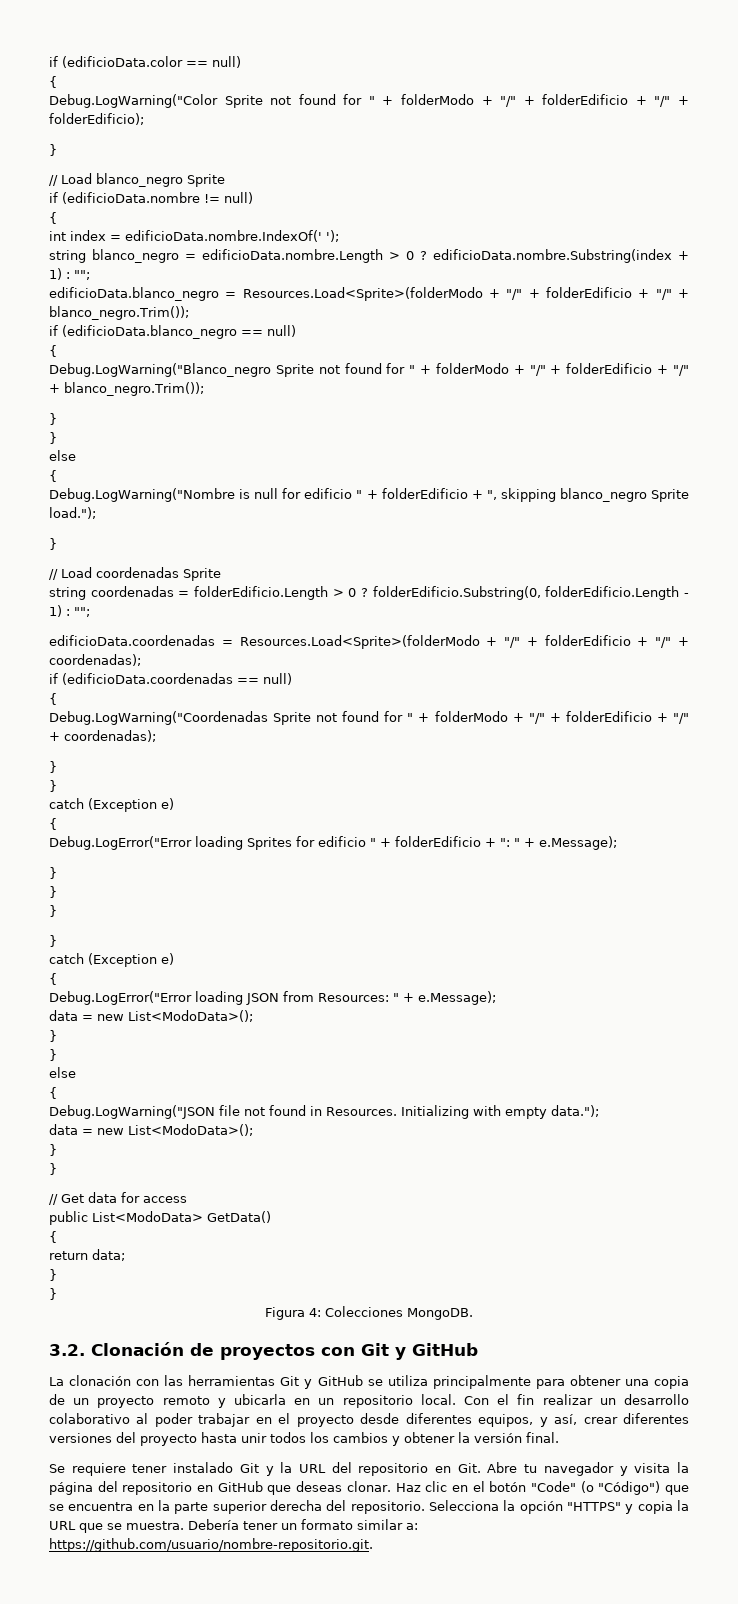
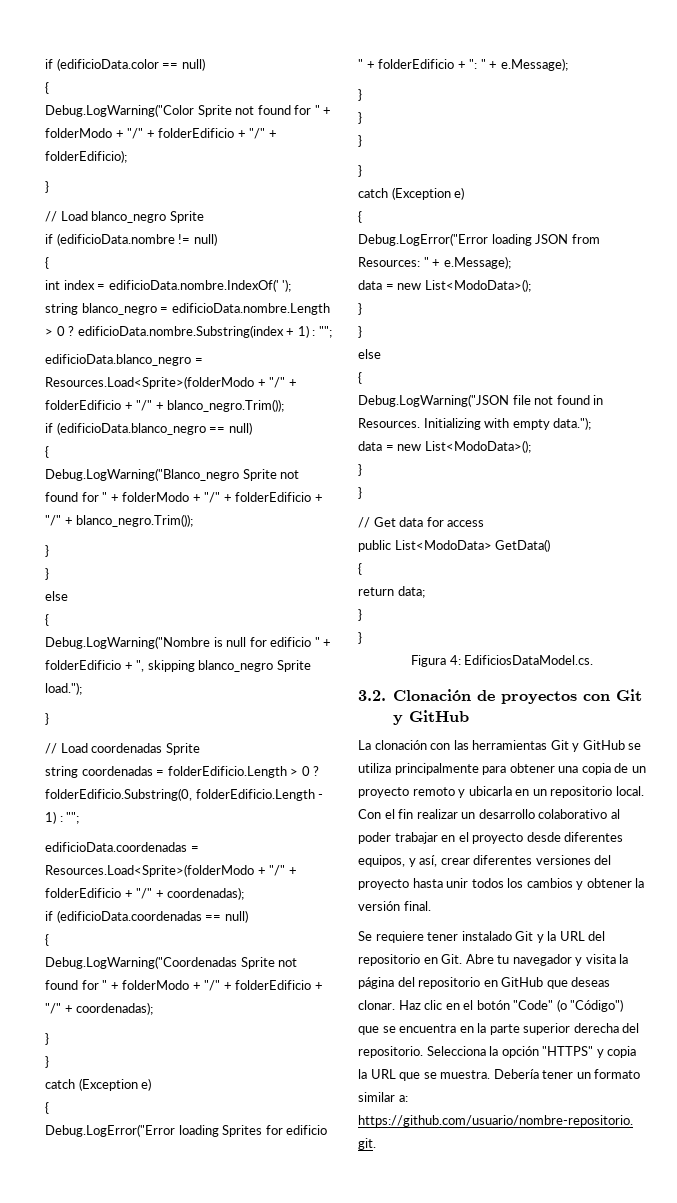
- Figura 4: Colecciones MongoDB.
+ Figura 4: EdificiosDataModel.cs.

